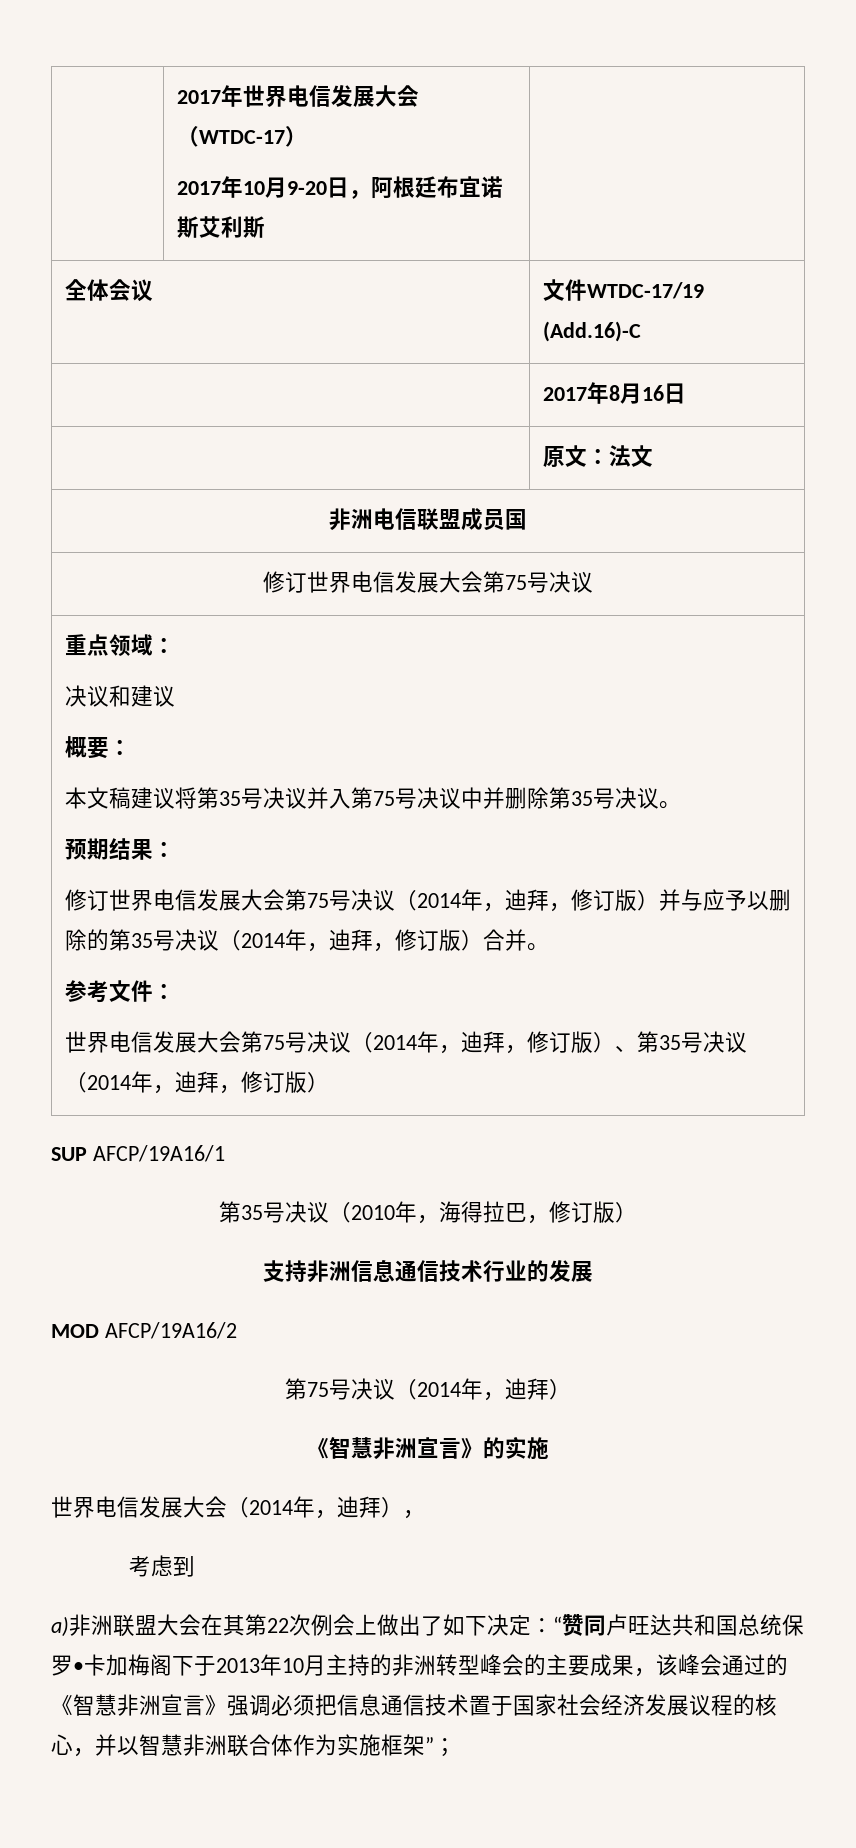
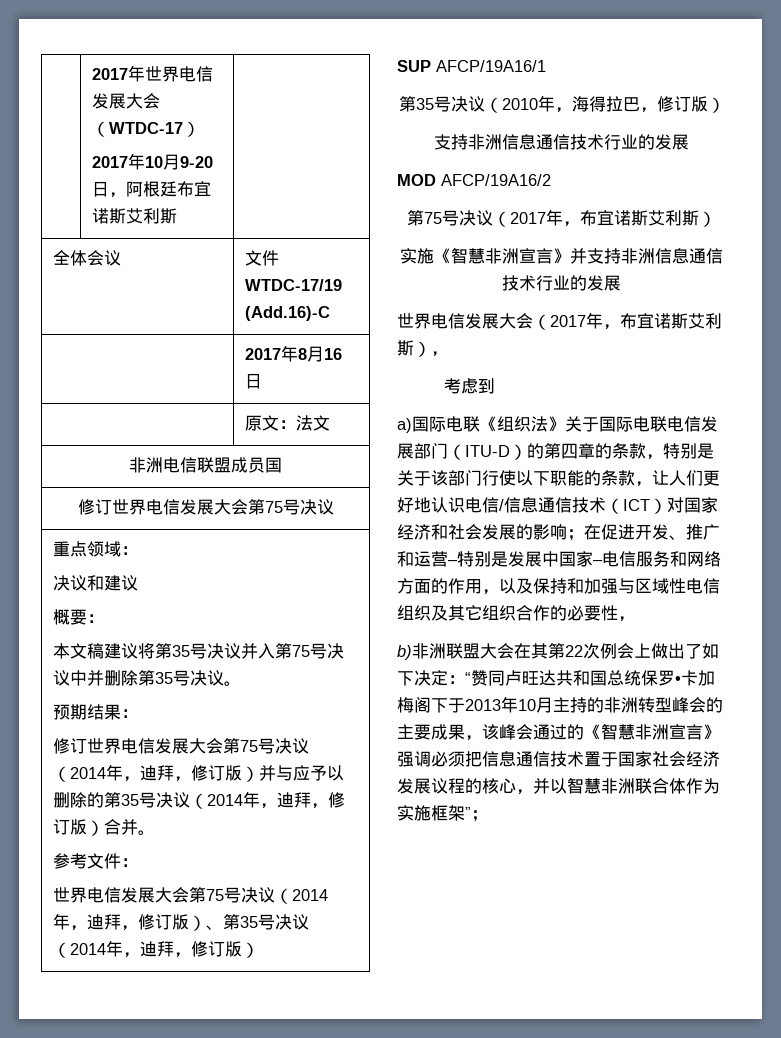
- 第75号决议（2014年，迪拜）
- 《智慧非洲宣言》的实施
- 世界电信发展大会（2014年，迪拜），
+ 第75号决议（2017年，布宜诺斯艾利斯）
+ 实施《智慧非洲宣言》并支持非洲信息通信技术行业的发展
+ 世界电信发展大会（2017年，布宜诺斯艾利斯），
  考虑到
- a)非洲联盟大会在其第22次例会上做出了如下决定：
+ a)国际电联《组织法》关于国际电联电信发展部门（ITU-D）的第四章的条款，特别是关于该部门行使以下职能的条款，让人们更好地认识电信/信息通信技术（ICT）对国家经济和社会发展的影响；在促进开发、推广和运营–特别是发展中国家–电信服务和网络方面的作用，以及保持和加强与区域性电信组织及其它组织合作的必要性，
+ b)非洲联盟大会在其第22次例会上做出了如下决定：

